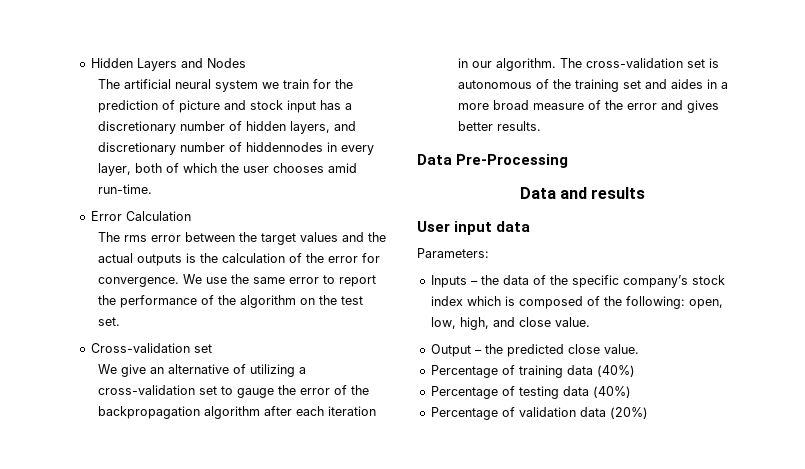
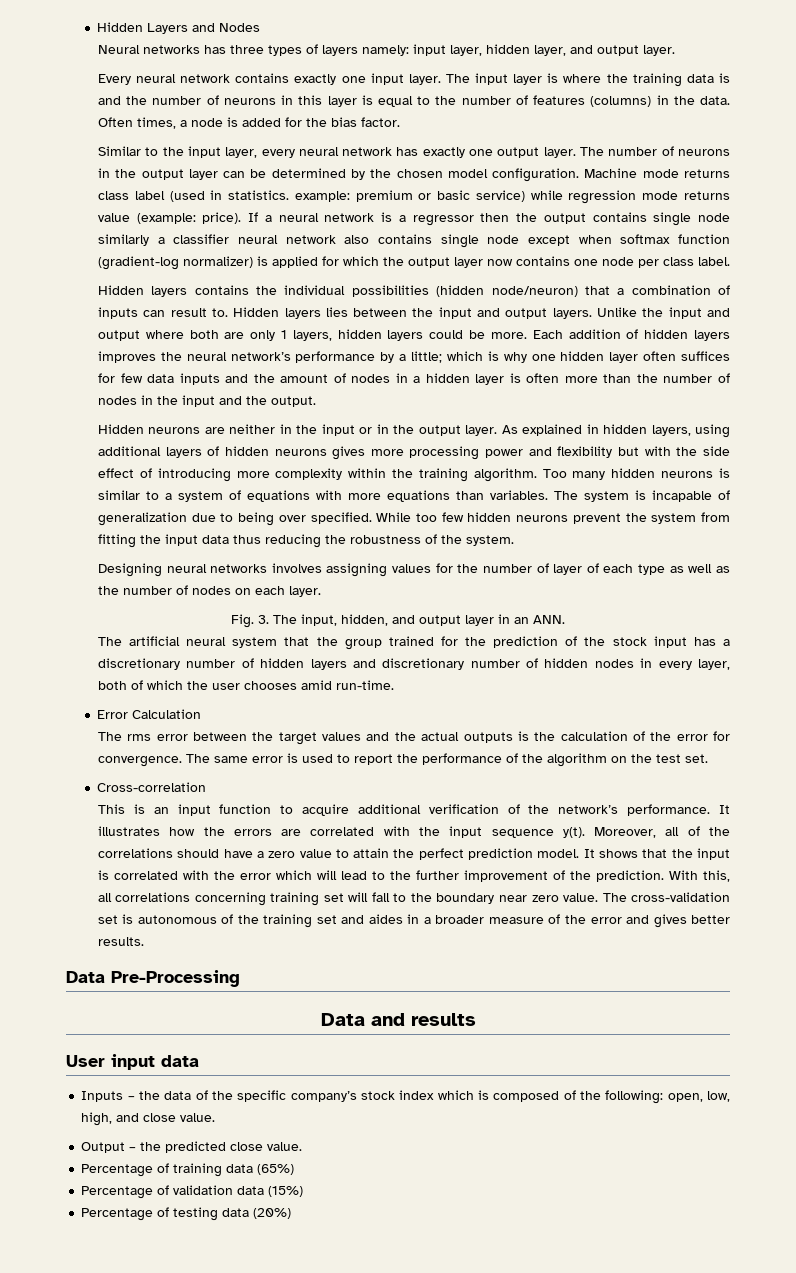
+ Neural networks has three types of layers namely: input layer, hidden layer, and output layer.
+ Every neural network contains exactly one input layer. The input layer is where the training data is and the number of neurons in this layer is equal to the number of features (columns) in the data. Often times, a node is added for the bias factor.
+ Similar to the input layer, every neural network has exactly one output layer. The number of neurons in the output layer can be determined by the chosen model configuration. Machine mode returns class label (used in statistics. example: premium or basic service) while regression mode returns value (example: price). If a neural network is a regressor then the output contains single node similarly a classifier neural network also contains single node except when softmax function (gradient-log normalizer) is applied for which the output layer now contains one node per class label.
+ Hidden layers contains the individual possibilities (hidden node/neuron) that a combination of inputs can result to. Hidden layers lies between the input and output layers. Unlike the input and output where both are only 1 layers, hidden layers could be more. Each addition of hidden layers improves the neural network’s performance by a little; which is why one hidden layer often suffices for few data inputs and the amount of nodes in a hidden layer is often more than the number of nodes in the input and the output.
+ Hidden neurons are neither in the input or in the output layer. As explained in hidden layers, using additional layers of hidden neurons gives more processing power and flexibility but with the side effect of introducing more complexity within the training algorithm. Too many hidden neurons is similar to a system of equations with more equations than variables. The system is incapable of generalization due to being over specified. While too few hidden neurons prevent the system from fitting the input data thus reducing the robustness of the system.
+ Designing neural networks involves assigning values for the number of layer of each type as well as the number of nodes on each layer.
+ Fig. 3. The input, hidden, and output layer in an ANN.
- The artificial neural system we train for the prediction of picture and stock input has a discretionary number of hidden layers, and discretionary number of hiddennodes in every layer, both of which the user chooses amid run-time.
+ The artificial neural system that the group trained for the prediction of the stock input has a discretionary number of hidden layers and discretionary number of hidden nodes in every layer, both of which the user chooses amid run-time.
- We use the same error to report the performance of the algorithm on the test set.
+ The same error is used to report the performance of the algorithm on the test set.
- Cross-validation set
- We give an alternative of utilizing a cross-validation set to gauge the error of the backpropagation algorithm after each iteration in our algorithm.
+ Cross-correlation
+ This is an input function to acquire additional verification of the network’s performance. It illustrates how the errors are correlated with the input sequence y(t). Moreover, all of the correlations should have a zero value to attain the perfect prediction model. It shows that the input is correlated with the error which will lead to the further improvement of the prediction. With this, all correlations concerning training set will fall to the boundary near zero value.
- The cross-validation set is autonomous of the training set and aides in a more broad measure of the error and gives better results.
+ The cross-validation set is autonomous of the training set and aides in a broader measure of the error and gives better results.
- Parameters:
- Percentage of training data (40%)
+ Percentage of training data (65%)
+ Percentage of validation data (15%)
- Percentage of testing data (40%)
- Percentage of validation data (20%)
+ Percentage of testing data (20%)

